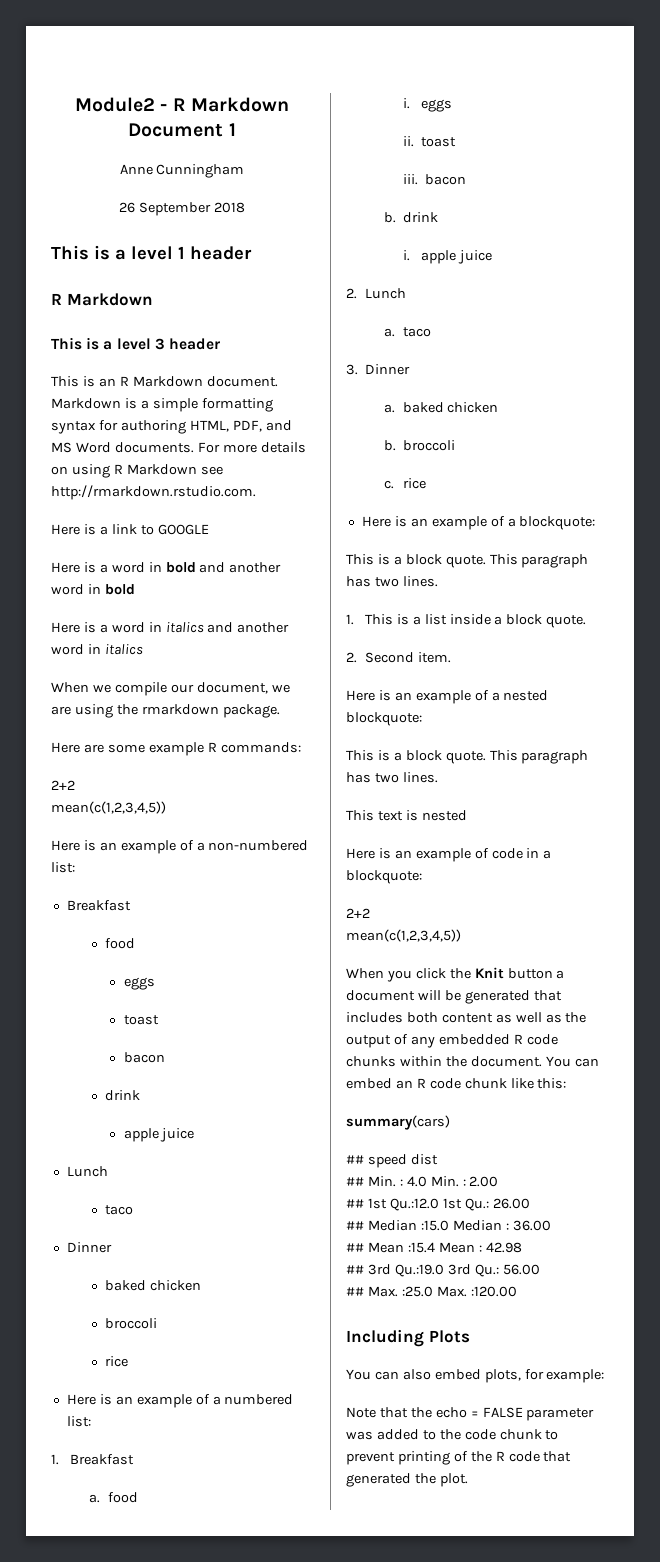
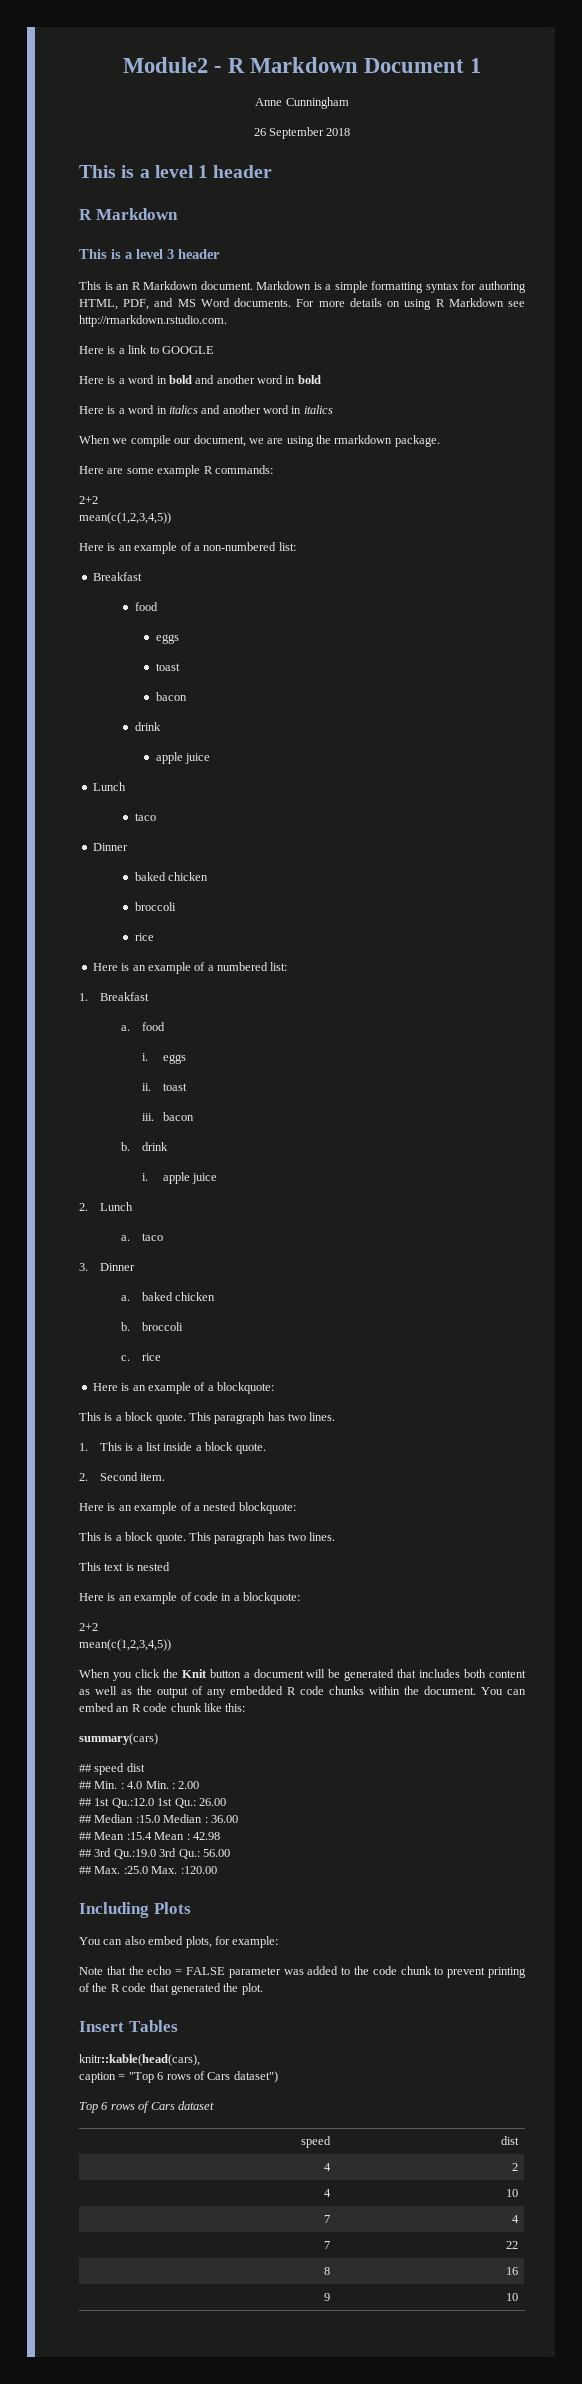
+ Insert Tables
+ knitr::kable(head(cars),
+ caption = "Top 6 rows of Cars dataset")
+ Top 6 rows of Cars dataset
+ speed | dist
+ 4 | 2
+ 4 | 10
+ 7 | 4
+ 7 | 22
+ 8 | 16
+ 9 | 10

